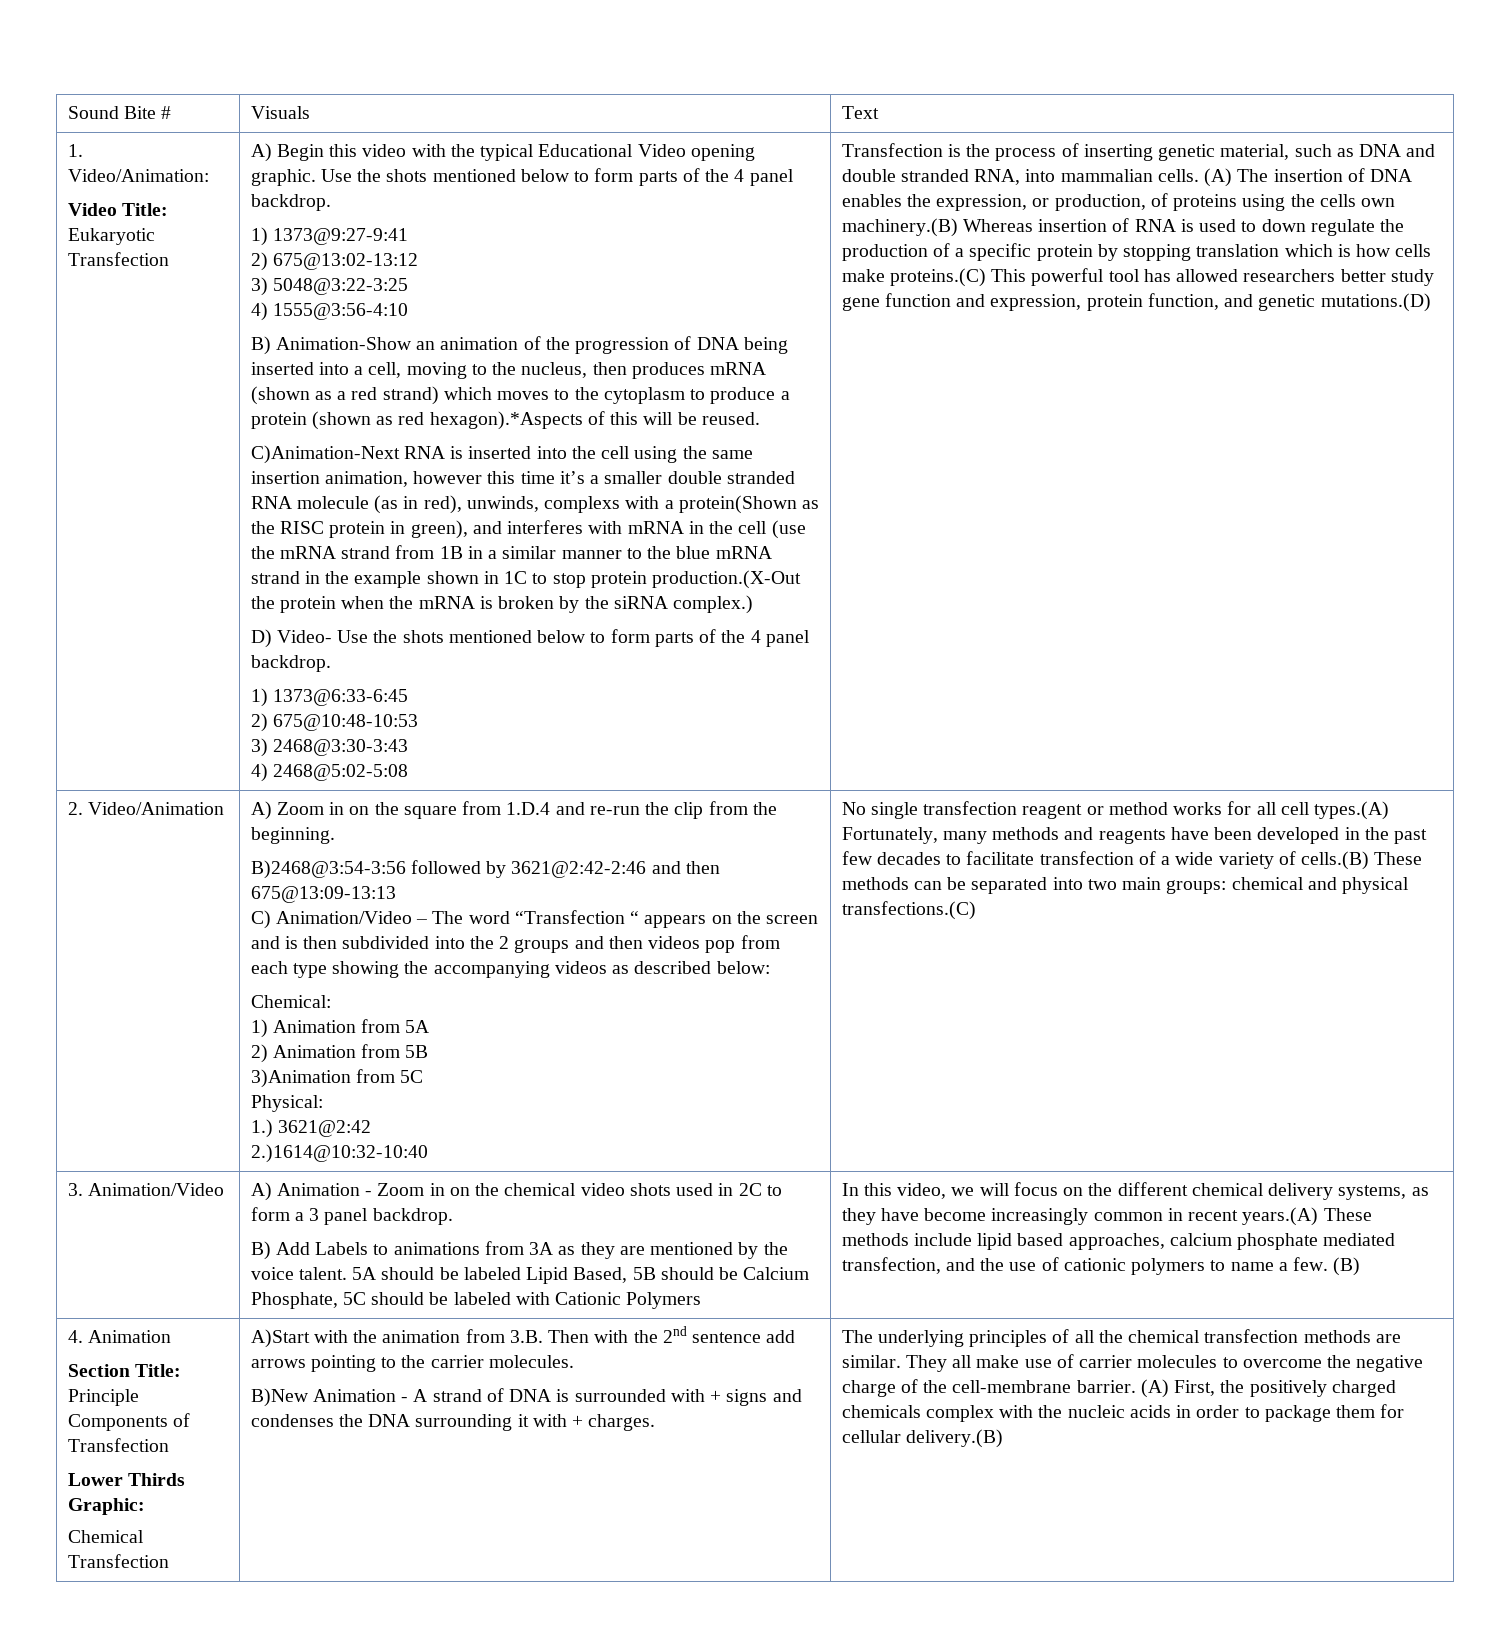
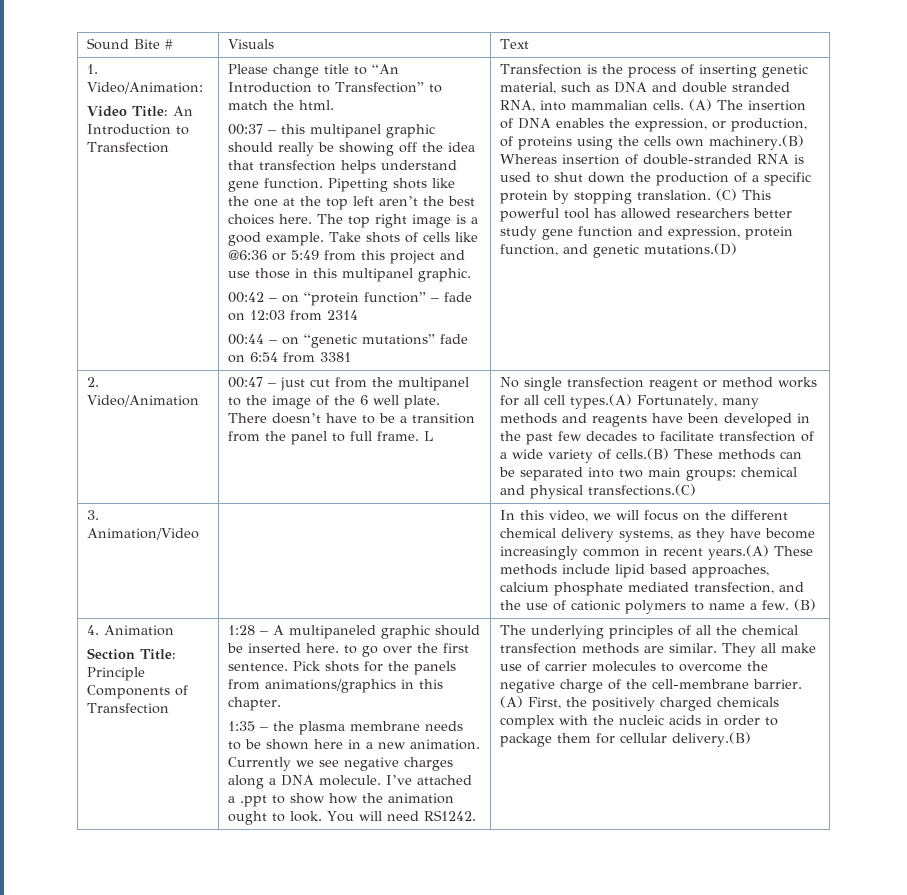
- Video Title: Eukaryotic Transfection | A) Begin this video with the typical Educational Video opening graphic. Use the shots mentioned below to form parts of the 4 panel backdrop.
- 1) 1373@9:27-9:41
- 2) 675@13:02-13:12
- 3) 5048@3:22-3:25
- 4) 1555@3:56-4:10
- B) Animation-Show an animation of the progression of DNA being inserted into a cell, moving to the nucleus, then produces mRNA (shown as a red strand) which moves to the cytoplasm to produce a protein (shown as red hexagon).*Aspects of this will be reused.
- C)Animation-Next RNA is inserted into the cell using the same insertion animation, however this time it’s a smaller double stranded RNA molecule (as in red), unwinds, complexs with a protein(Shown as the RISC protein in green), and interferes with mRNA in the cell (use the mRNA strand from 1B in a similar manner to the blue mRNA strand in the example shown in 1C to stop protein production.(X-Out the protein when the mRNA is broken by the siRNA complex.)
- D) Video- Use the shots mentioned below to form parts of the 4 panel backdrop.
- 1) 1373@6:33-6:45
- 2) 675@10:48-10:53
- 3) 2468@3:30-3:43
- 4) 2468@5:02-5:08
+ Video Title: An Introduction to Transfection | Please change title to “An Introduction to Transfection” to match the html.
+ 00:37 – this multipanel graphic should really be showing off the idea that transfection helps understand gene function. Pipetting shots like the one at the top left aren’t the best choices here. The top right image is a good example. Take shots of cells like @6:36 or 5:49 from this project and use those in this multipanel graphic.
+ 00:42 – on “protein function” – fade on 12:03 from 2314
+ 00:44 – on “genetic mutations” fade on 6:54 from 3381
- (A) The insertion of DNA enables the expression, or production, of proteins using the cells own machinery.(B) Whereas insertion of RNA is used to down regulate the production of a specific protein by stopping translation which is how cells make proteins.(C) This powerful tool has allowed researchers better study gene function and expression, protein function, and genetic mutations.(D)
+ (A) The insertion of DNA enables the expression, or production, of proteins using the cells own machinery.(B) Whereas insertion of double-stranded RNA is used to shut down the production of a specific protein by stopping translation. (C) This powerful tool has allowed researchers better study gene function and expression, protein function, and genetic mutations.(D)
- A) Zoom in on the square from 1.D.4 and re-run the clip from the beginning.
- B)2468@3:54-3:56 followed by 3621@2:42-2:46 and then 675@13:09-13:13
- C) Animation/Video – The word “Transfection “ appears on the screen and is then subdivided into the 2 groups and then videos pop from each type showing the accompanying videos as described below:
- Chemical:
- 1) Animation from 5A
- 2) Animation from 5B
- 3)Animation from 5C
- Physical:
- 1.) 3621@2:42
- 2.)1614@10:32-10:40
+ 00:47 – just cut from the multipanel to the image of the 6 well plate. There doesn’t have to be a transition from the panel to full frame. L
- A) Animation - Zoom in on the chemical video shots used in 2C to form a 3 panel backdrop.
- B) Add Labels to animations from 3A as they are mentioned by the voice talent. 5A should be labeled Lipid Based, 5B should be Calcium Phosphate, 5C should be labeled with Cationic Polymers
- Lower Thirds Graphic:
- Chemical Transfection | A)Start with the animation from 3.B. Then with the 2nd sentence add arrows pointing to the carrier molecules.
- B)New Animation - A strand of DNA is surrounded with + signs and condenses the DNA surrounding it with + charges.
+ 1:28 – A multipaneled graphic should be inserted here. to go over the first sentence. Pick shots for the panels from animations/graphics in this chapter.
+ 1:35 – the plasma membrane needs to be shown here in a new animation. Currently we see negative charges along a DNA molecule. I’ve attached a .ppt to show how the animation ought to look. You will need RS1242.

